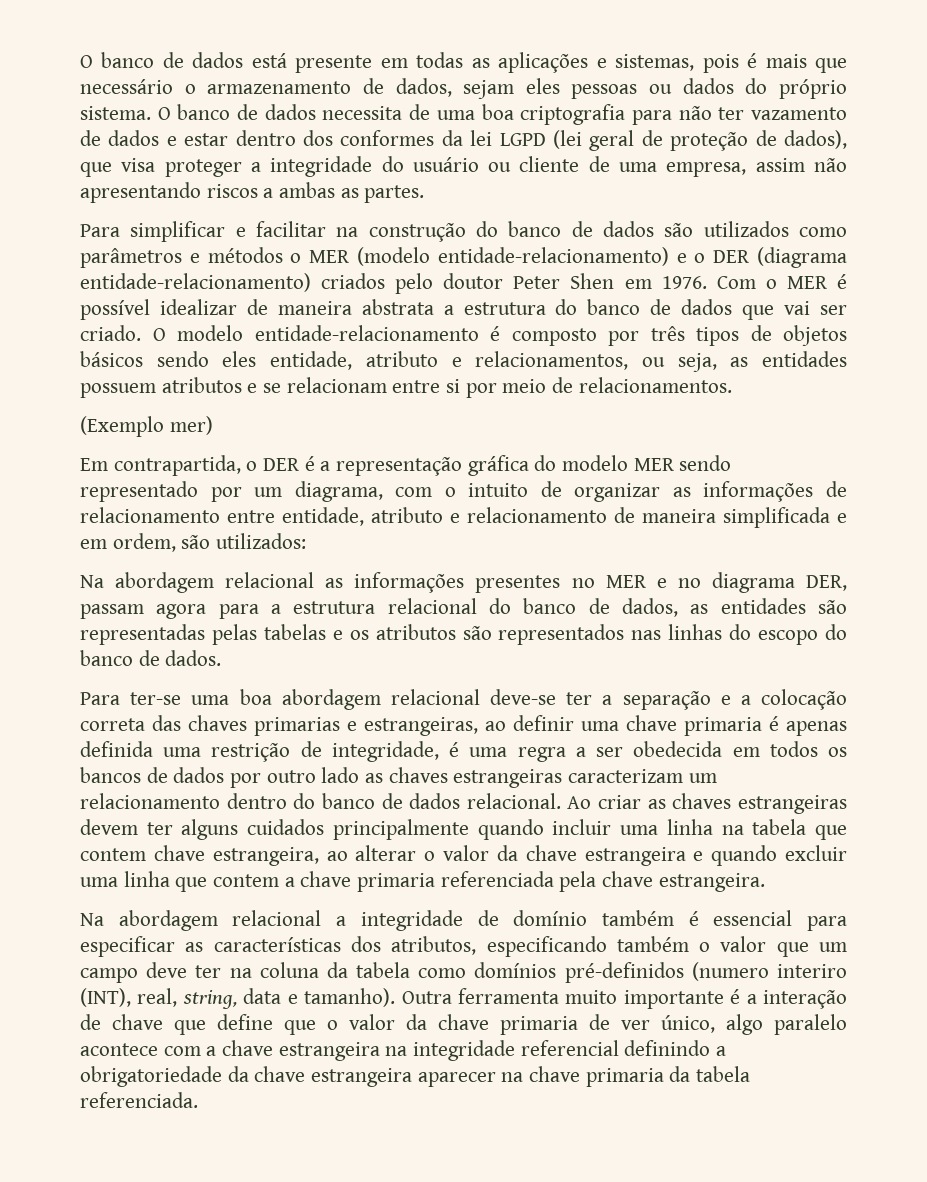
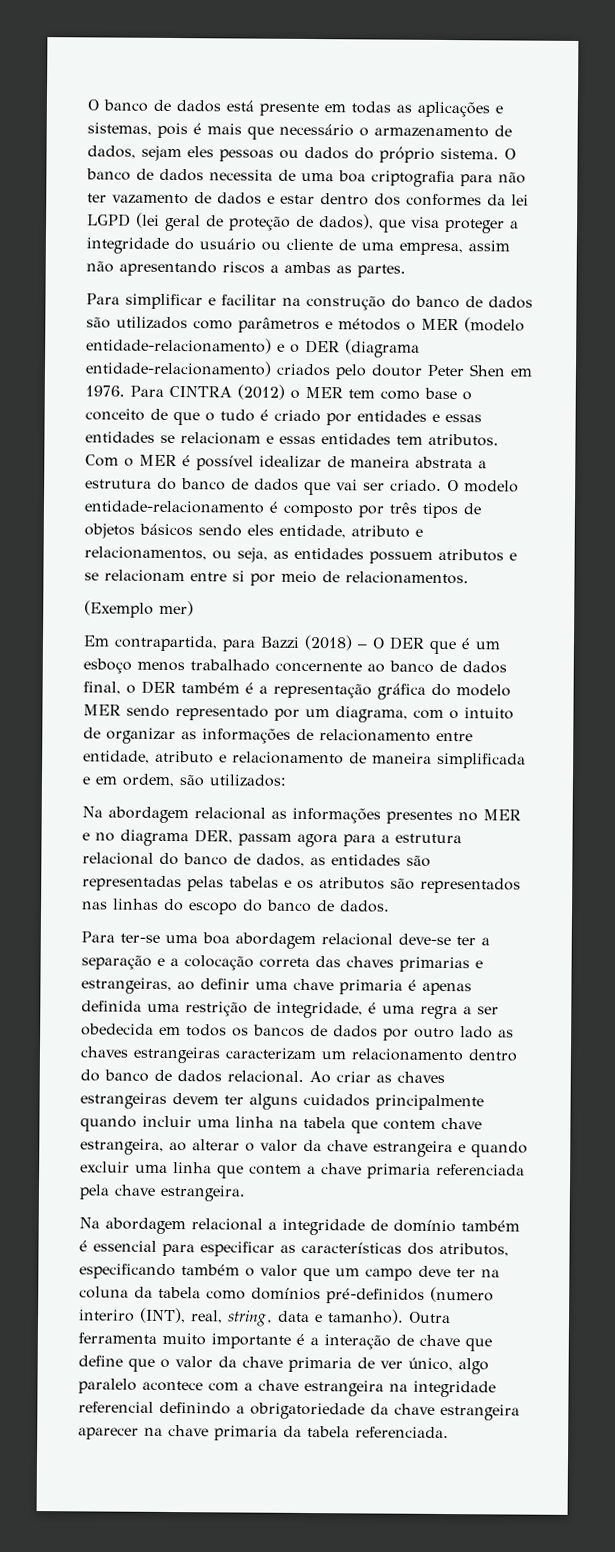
+ Para CINTRA (2012) o MER tem como base o conceito de que o tudo é criado por entidades e essas entidades se relacionam e essas entidades tem atributos.
- Em contrapartida, o DER é a representação gráfica do modelo MER sendo representado por um diagrama, com o intuito de organizar as informações de relacionamento entre entidade, atributo e relacionamento de maneira simplificada e em ordem, são utilizados:
+ Em contrapartida, para Bazzi (2018) – O DER que é um esboço menos trabalhado concernente ao banco de dados final, o DER também é a representação gráfica do modelo MER sendo representado por um diagrama, com o intuito de organizar as informações de relacionamento entre entidade, atributo e relacionamento de maneira simplificada e em ordem, são utilizados:

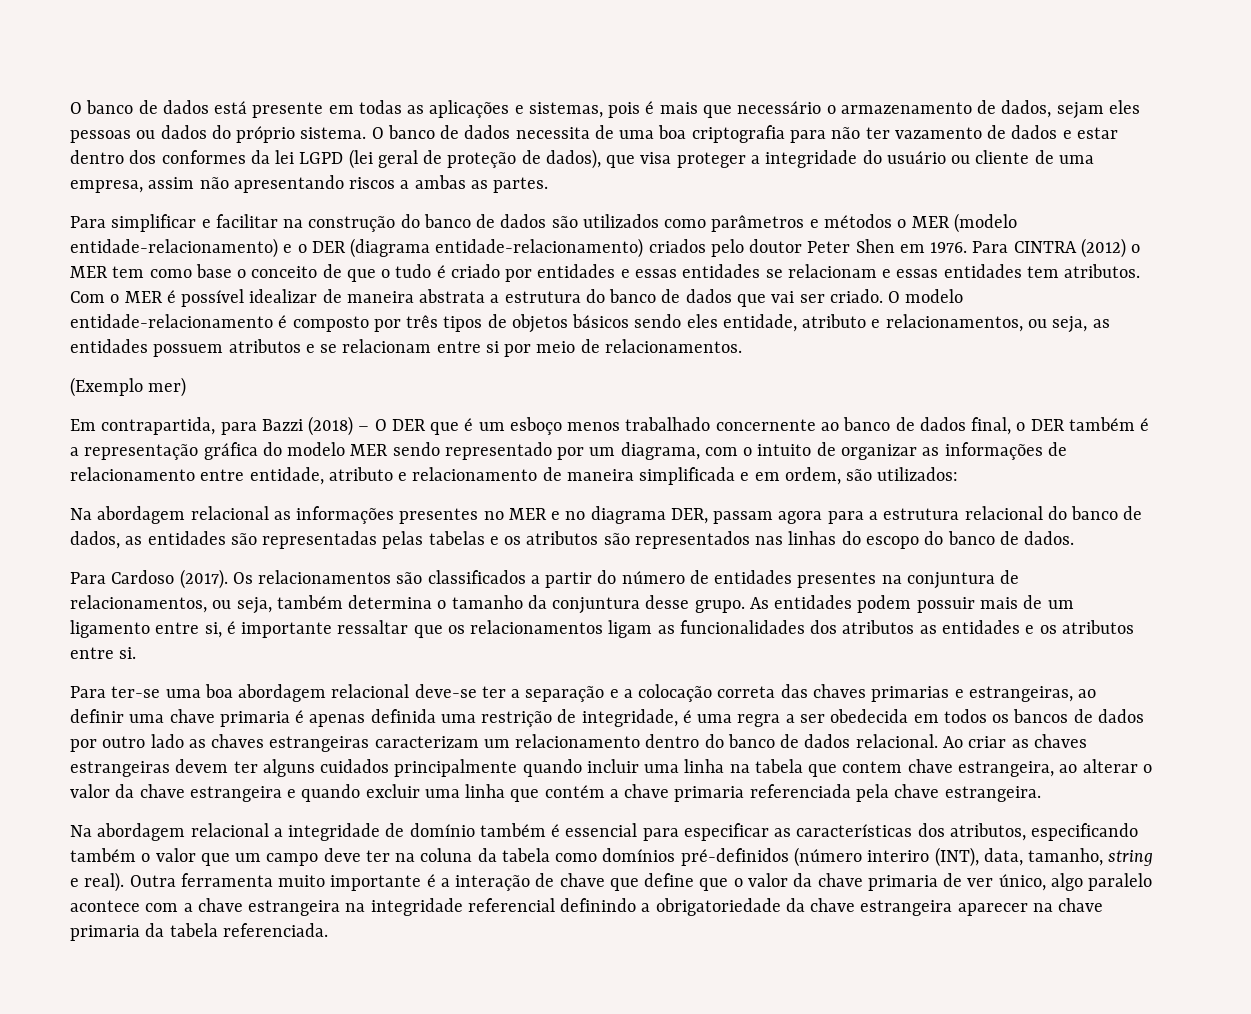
+ Para Cardoso (2017). Os relacionamentos são classificados a partir do número de entidades presentes na conjuntura de relacionamentos, ou seja, também determina o tamanho da conjuntura desse grupo. As entidades podem possuir mais de um ligamento entre si, é importante ressaltar que os relacionamentos ligam as funcionalidades dos atributos as entidades e os atributos entre si.
- Ao criar as chaves estrangeiras devem ter alguns cuidados principalmente quando incluir uma linha na tabela que contem chave estrangeira, ao alterar o valor da chave estrangeira e quando excluir uma linha que contem a chave primaria referenciada pela chave estrangeira.
+ Ao criar as chaves estrangeiras devem ter alguns cuidados principalmente quando incluir uma linha na tabela que contem chave estrangeira, ao alterar o valor da chave estrangeira e quando excluir uma linha que contém a chave primaria referenciada pela chave estrangeira.
- Na abordagem relacional a integridade de domínio também é essencial para especificar as características dos atributos, especificando também o valor que um campo deve ter na coluna da tabela como domínios pré-definidos (numero interiro (INT), real, string, data e tamanho).
+ Na abordagem relacional a integridade de domínio também é essencial para especificar as características dos atributos, especificando também o valor que um campo deve ter na coluna da tabela como domínios pré-definidos (número interiro (INT), data, tamanho, string e real).

